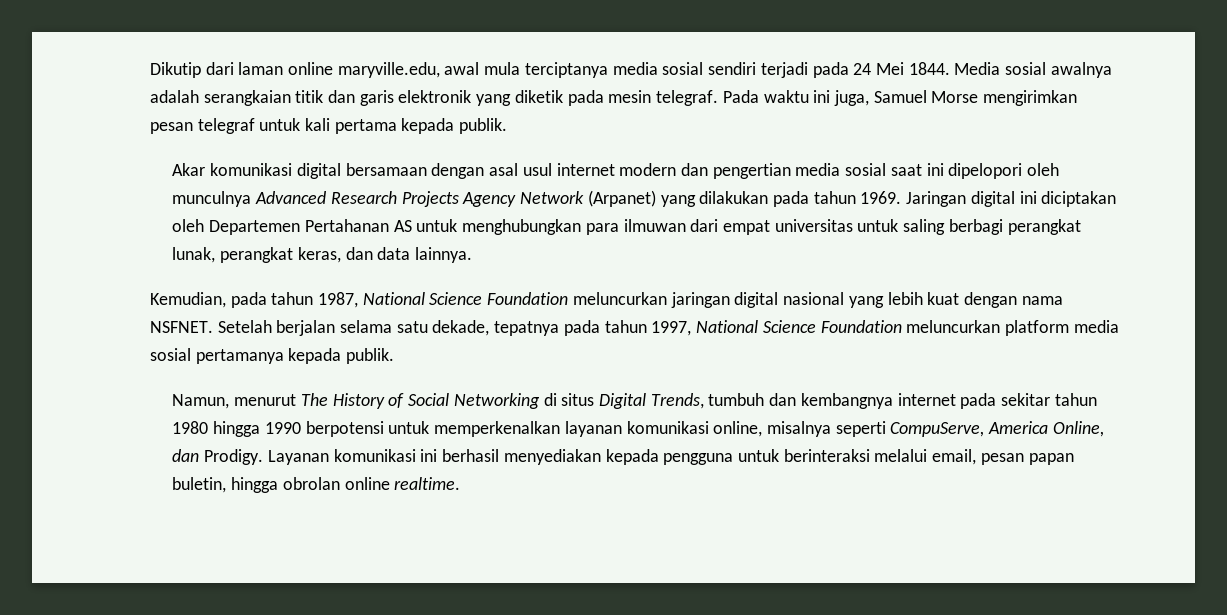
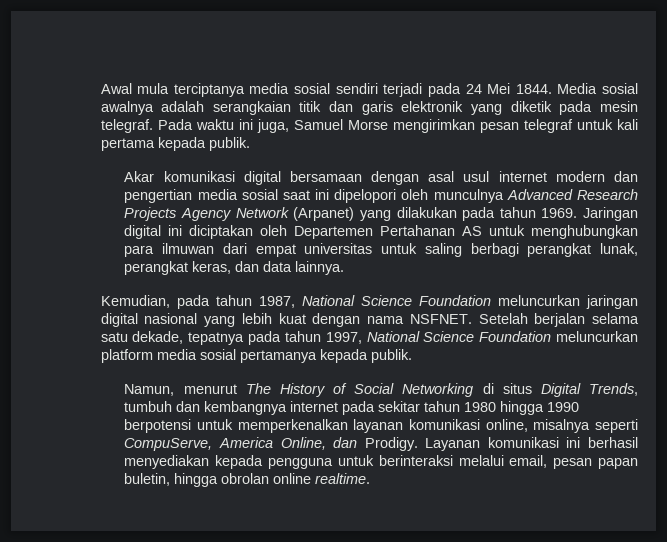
- Dikutip dari laman online maryville.edu, awal mula terciptanya media sosial sendiri terjadi pada 24 Mei 1844.
+ Awal mula terciptanya media sosial sendiri terjadi pada 24 Mei 1844.

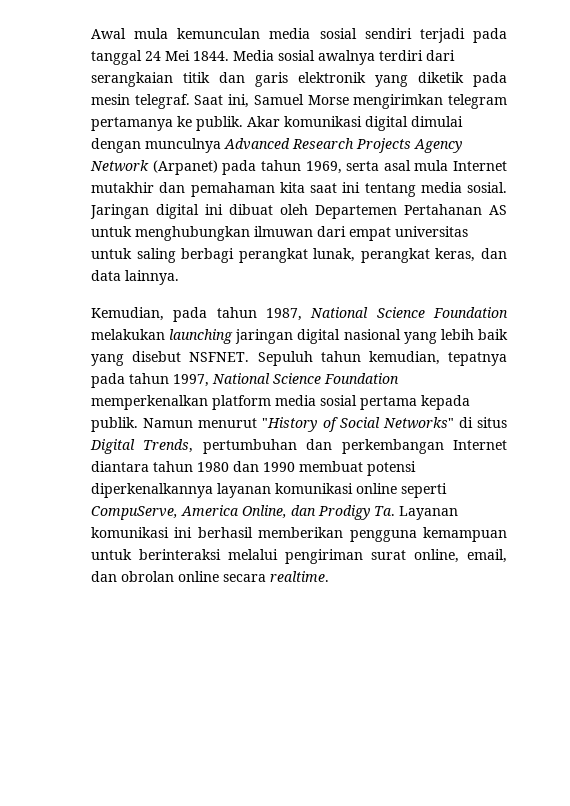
- Awal mula terciptanya media sosial sendiri terjadi pada 24 Mei 1844.
+ Awal mula kemunculan media sosial sendiri terjadi pada tanggal 24 Mei 1844.
- Media sosial awalnya adalah serangkaian titik dan garis elektronik yang diketik pada mesin telegraf.
+ Media sosial awalnya terdiri dari serangkaian titik dan garis elektronik yang diketik pada mesin telegraf.
- Pada waktu ini juga, Samuel Morse mengirimkan pesan telegraf untuk kali pertama kepada publik.
- Akar komunikasi digital bersamaan dengan asal usul internet modern dan pengertian media sosial saat ini dipelopori oleh munculnya Advanced Research Projects Agency Network (Arpanet) yang dilakukan pada tahun 1969.
+ Saat ini, Samuel Morse mengirimkan telegram pertamanya ke publik. Akar komunikasi digital dimulai dengan munculnya Advanced Research Projects Agency Network (Arpanet) pada tahun 1969, serta asal mula Internet mutakhir dan pemahaman kita saat ini tentang media sosial.
- Jaringan digital ini diciptakan oleh Departemen Pertahanan AS untuk menghubungkan para ilmuwan dari empat universitas untuk saling berbagi perangkat lunak, perangkat keras, dan data lainnya.
+ Jaringan digital ini dibuat oleh Departemen Pertahanan AS untuk menghubungkan ilmuwan dari empat universitas untuk saling berbagi perangkat lunak, perangkat keras, dan data lainnya.
- Kemudian, pada tahun 1987, National Science Foundation meluncurkan jaringan digital nasional yang lebih kuat dengan nama NSFNET. Setelah berjalan selama satu dekade, tepatnya pada tahun 1997, National Science Foundation meluncurkan platform media sosial pertamanya kepada publik.
- Namun, menurut The History of Social Networking di situs Digital Trends, tumbuh dan kembangnya internet pada sekitar tahun 1980 hingga 1990 berpotensi untuk memperkenalkan layanan komunikasi online, misalnya seperti CompuServe, America Online, dan Prodigy. Layanan komunikasi ini berhasil menyediakan kepada pengguna untuk berinteraksi melalui email, pesan papan buletin, hingga obrolan online realtime.
+ Kemudian, pada tahun 1987, National Science Foundation melakukan launching jaringan digital nasional yang lebih baik yang disebut NSFNET. Sepuluh tahun kemudian, tepatnya pada tahun 1997, National Science Foundation memperkenalkan platform media sosial pertama kepada publik. Namun menurut "History of Social Networks" di situs Digital Trends, pertumbuhan dan perkembangan Internet diantara tahun 1980 dan 1990 membuat potensi diperkenalkannya layanan komunikasi online seperti CompuServe, America Online, dan Prodigy Ta. Layanan komunikasi ini berhasil memberikan pengguna kemampuan untuk berinteraksi melalui pengiriman surat online, email, dan obrolan online secara realtime.

